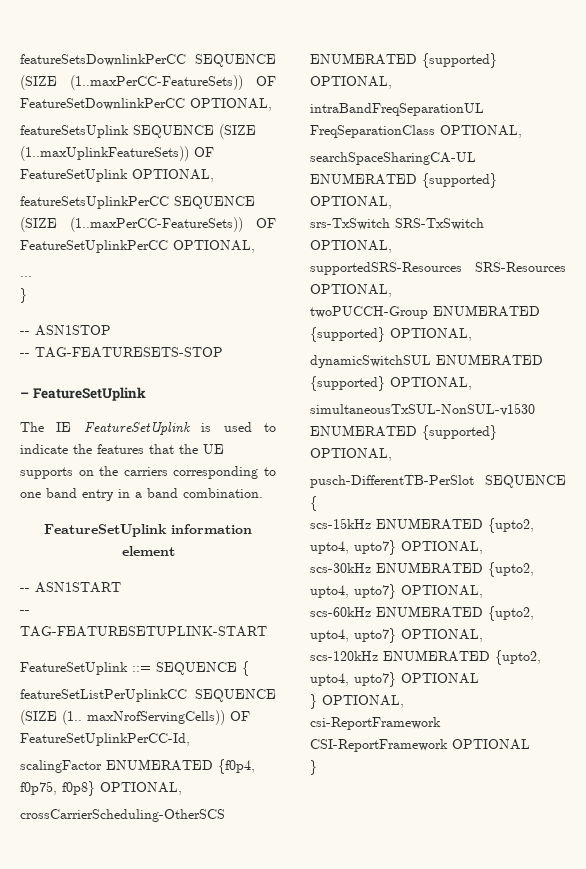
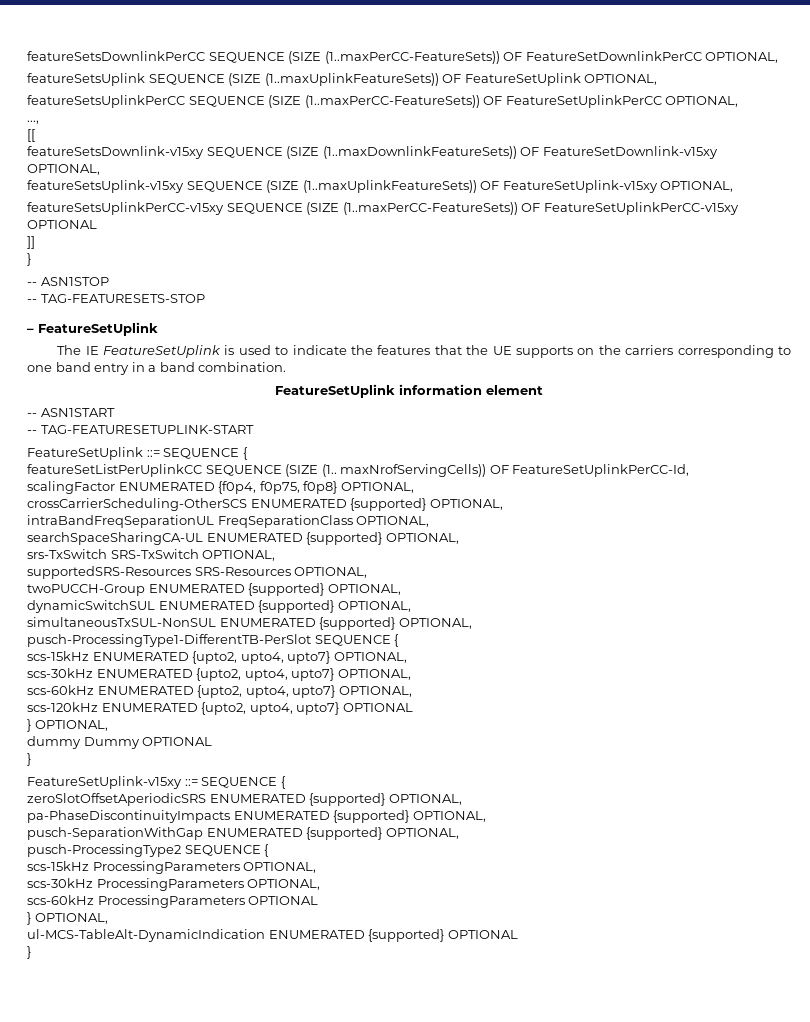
- ...
+ ...,
+ [[
+ featureSetsDownlink-v15xy SEQUENCE (SIZE (1..maxDownlinkFeatureSets)) OF FeatureSetDownlink-v15xy OPTIONAL,
+ featureSetsUplink-v15xy SEQUENCE (SIZE (1..maxUplinkFeatureSets)) OF FeatureSetUplink-v15xy OPTIONAL,
+ featureSetsUplinkPerCC-v15xy SEQUENCE (SIZE (1..maxPerCC-FeatureSets)) OF FeatureSetUplinkPerCC-v15xy OPTIONAL
+ ]]
- simultaneousTxSUL-NonSUL-v1530 ENUMERATED {supported} OPTIONAL,
- pusch-DifferentTB-PerSlot SEQUENCE {
+ simultaneousTxSUL-NonSUL ENUMERATED {supported} OPTIONAL,
+ pusch-ProcessingType1-DifferentTB-PerSlot SEQUENCE {
- csi-ReportFramework CSI-ReportFramework OPTIONAL
+ dummy Dummy OPTIONAL
+ }
+ FeatureSetUplink-v15xy ::= SEQUENCE {
+ zeroSlotOffsetAperiodicSRS ENUMERATED {supported} OPTIONAL,
+ pa-PhaseDiscontinuityImpacts ENUMERATED {supported} OPTIONAL,
+ pusch-SeparationWithGap ENUMERATED {supported} OPTIONAL,
+ pusch-ProcessingType2 SEQUENCE {
+ scs-15kHz ProcessingParameters OPTIONAL,
+ scs-30kHz ProcessingParameters OPTIONAL,
+ scs-60kHz ProcessingParameters OPTIONAL
+ } OPTIONAL,
+ ul-MCS-TableAlt-DynamicIndication ENUMERATED {supported} OPTIONAL

